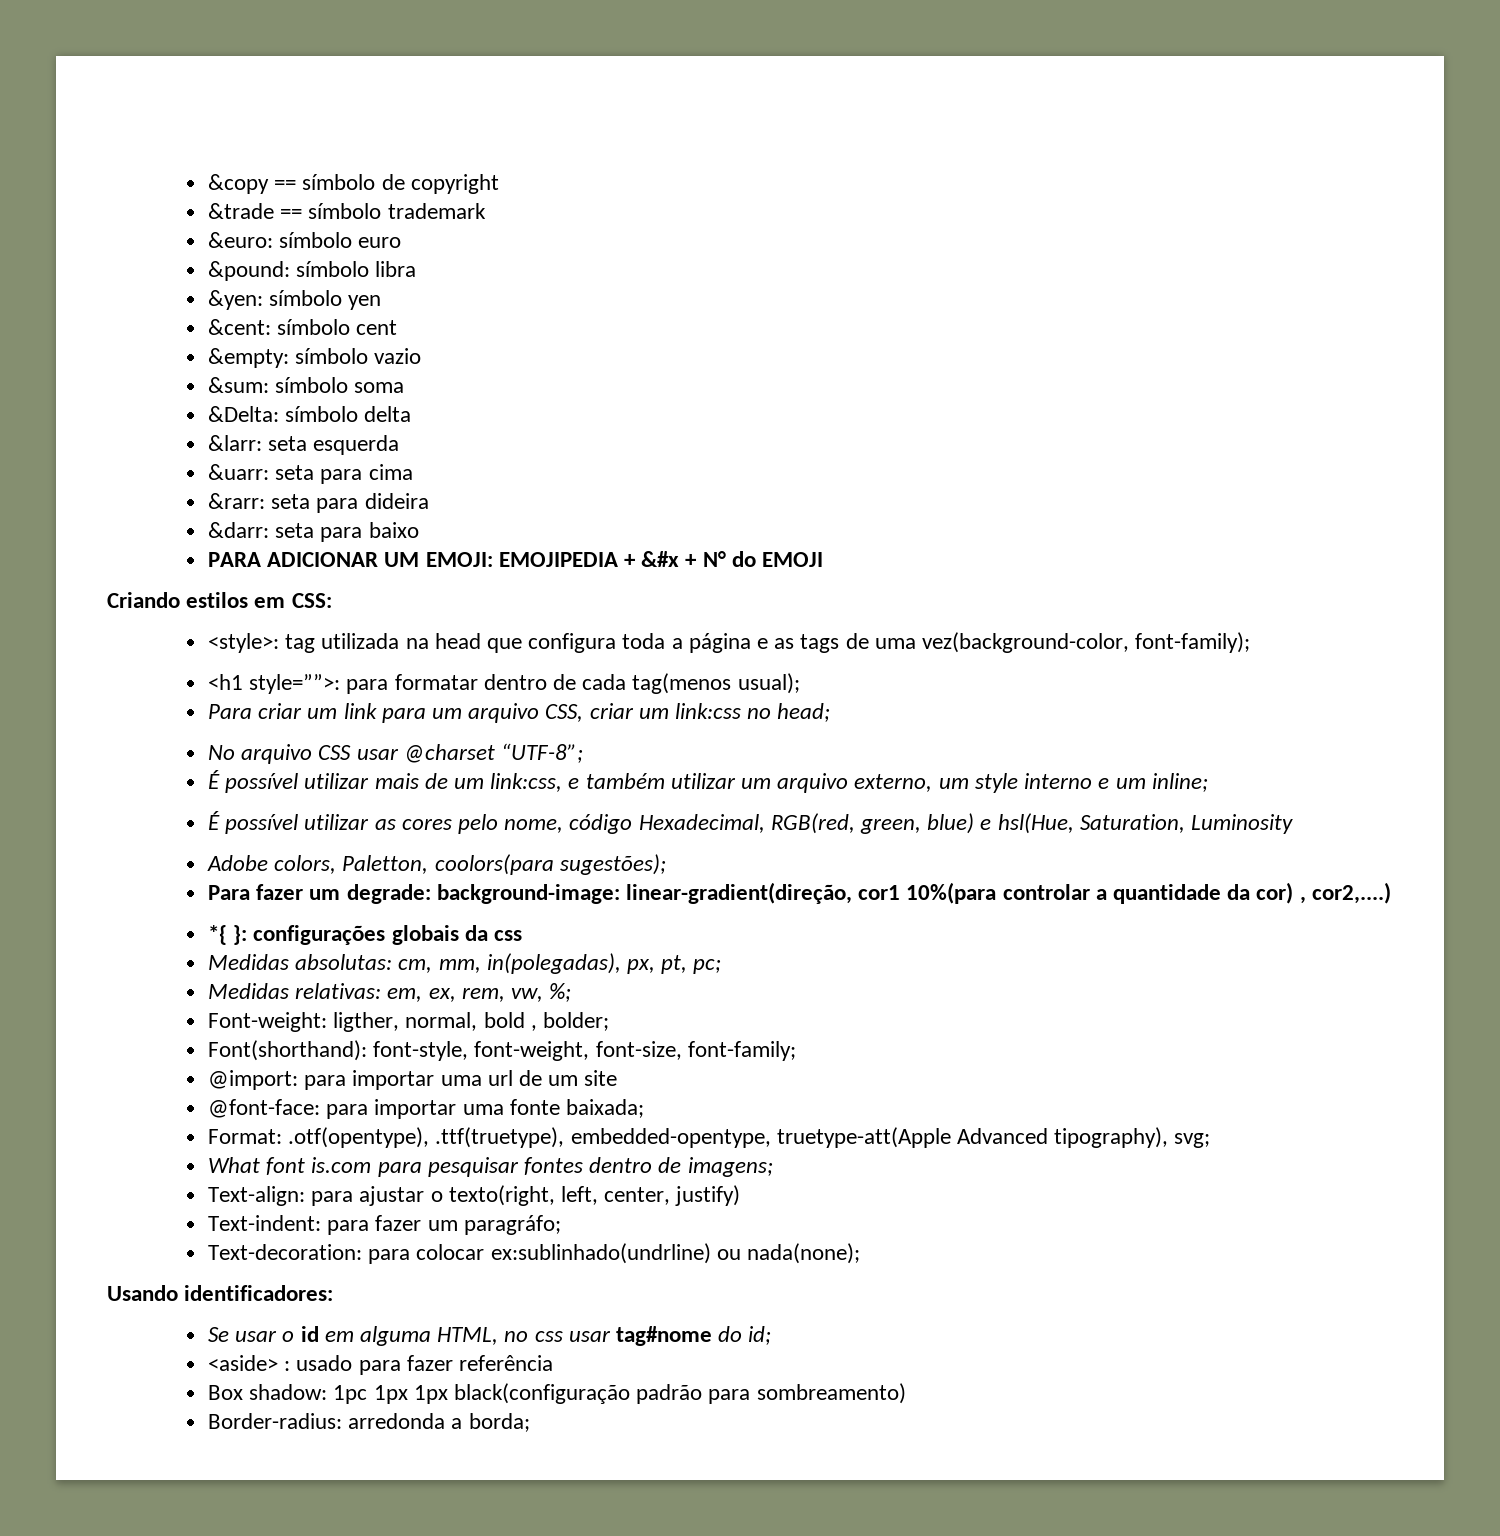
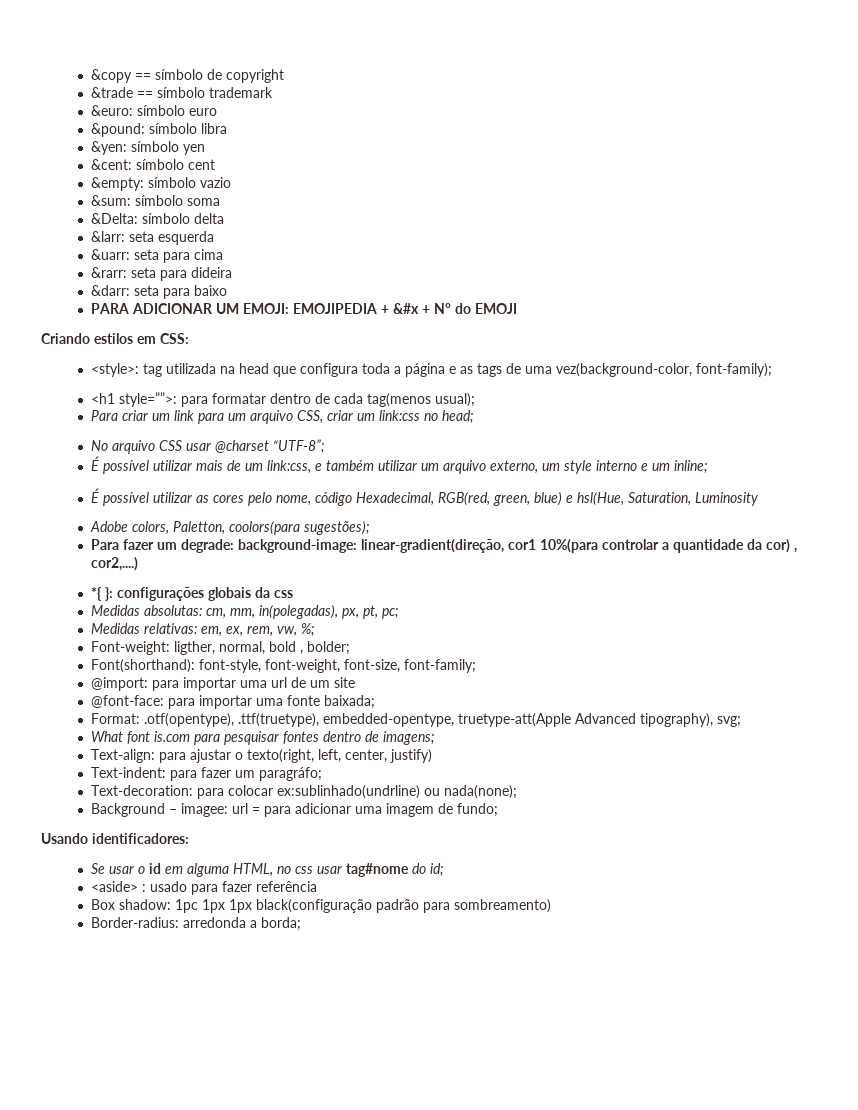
+ Background – imagee: url = para adicionar uma imagem de fundo;

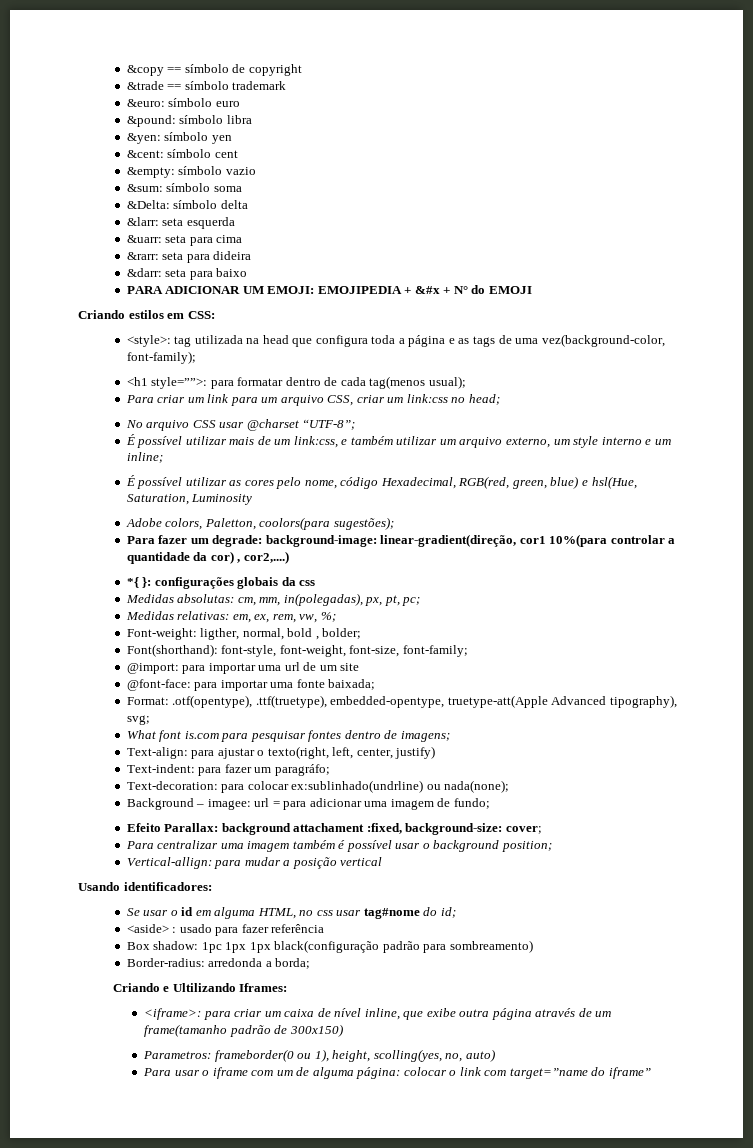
+ Efeito Parallax: background attachament :fixed, background-size: cover;
+ Para centralizar uma imagem também é possível usar o background position;
+ Vertical-allign: para mudar a posição vertical
+ Criando e Ultilizando Iframes:
+ <iframe>: para criar um caixa de nível inline, que exibe outra página através de um frame(tamanho padrão de 300x150)
+ Parametros: frameborder(0 ou 1), height, scolling(yes, no, auto)
+ Para usar o iframe com um de alguma página: colocar o link com target=”name do iframe”

